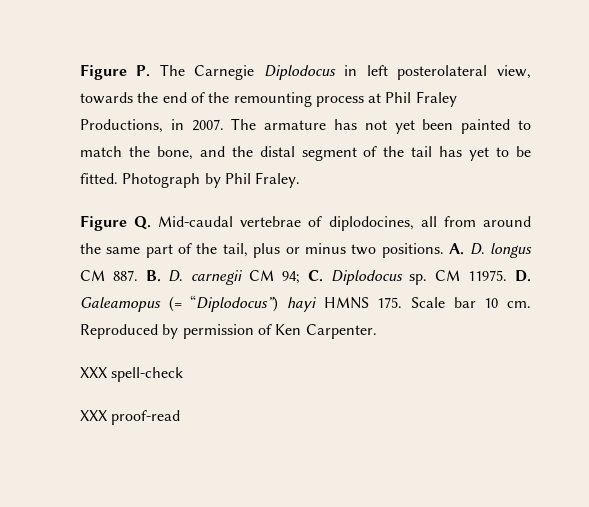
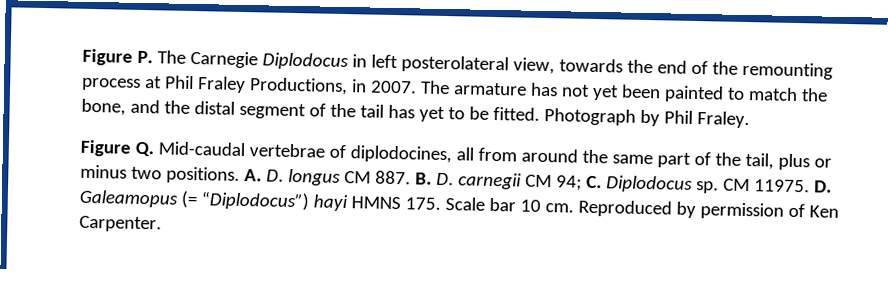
- XXX spell-check
- XXX proof-read

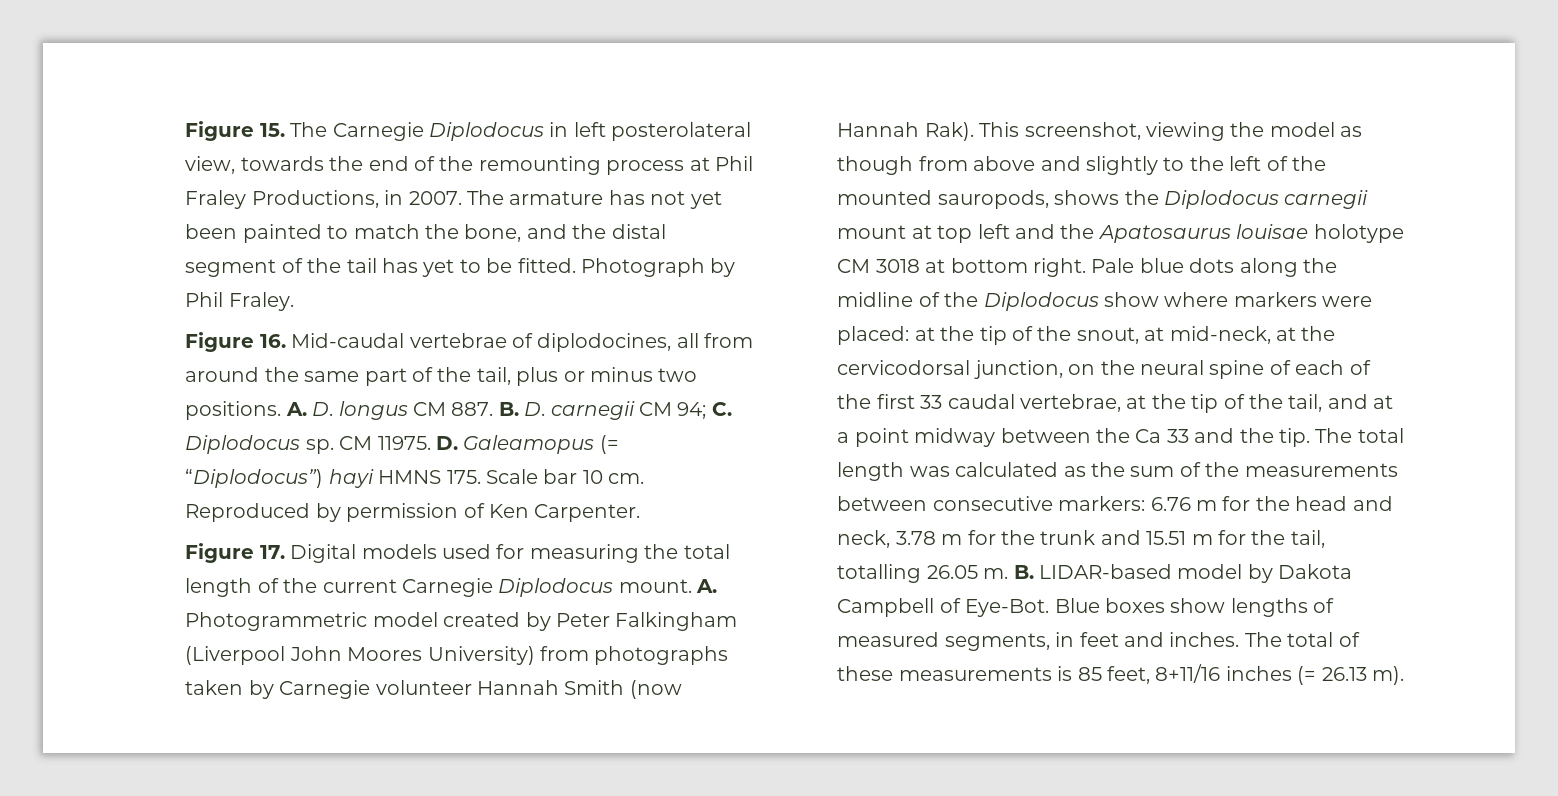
- Figure P. The Carnegie Diplodocus in left posterolateral view, towards the end of the remounting process at Phil Fraley Productions, in 2007.
+ Figure 15. The Carnegie Diplodocus in left posterolateral view, towards the end of the remounting process at Phil Fraley Productions, in 2007.
- Figure Q. Mid-caudal vertebrae of diplodocines, all from around the same part of the tail, plus or minus two positions.
+ Figure 16. Mid-caudal vertebrae of diplodocines, all from around the same part of the tail, plus or minus two positions.
+ Figure 17. Digital models used for measuring the total length of the current Carnegie Diplodocus mount. A. Photogrammetric model created by Peter Falkingham (Liverpool John Moores University) from photographs taken by Carnegie volunteer Hannah Smith (now Hannah Rak). This screenshot, viewing the model as though from above and slightly to the left of the mounted sauropods, shows the Diplodocus carnegii mount at top left and the Apatosaurus louisae holotype CM 3018 at bottom right. Pale blue dots along the midline of the Diplodocus show where markers were placed: at the tip of the snout, at mid-neck, at the cervicodorsal junction, on the neural spine of each of the first 33 caudal vertebrae, at the tip of the tail, and at a point midway between the Ca 33 and the tip. The total length was calculated as the sum of the measurements between consecutive markers: 6.76 m for the head and neck, 3.78 m for the trunk and 15.51 m for the tail, totalling 26.05 m. B. LIDAR-based model by Dakota Campbell of Eye-Bot. Blue boxes show lengths of measured segments, in feet and inches. The total of these measurements is 85 feet, 8+11/16 inches (= 26.13 m).

